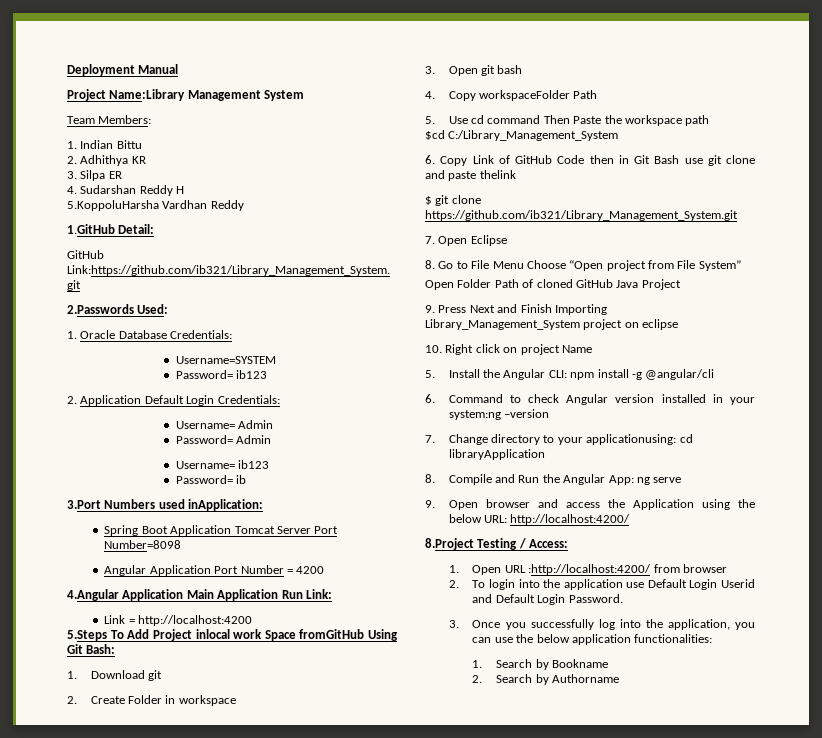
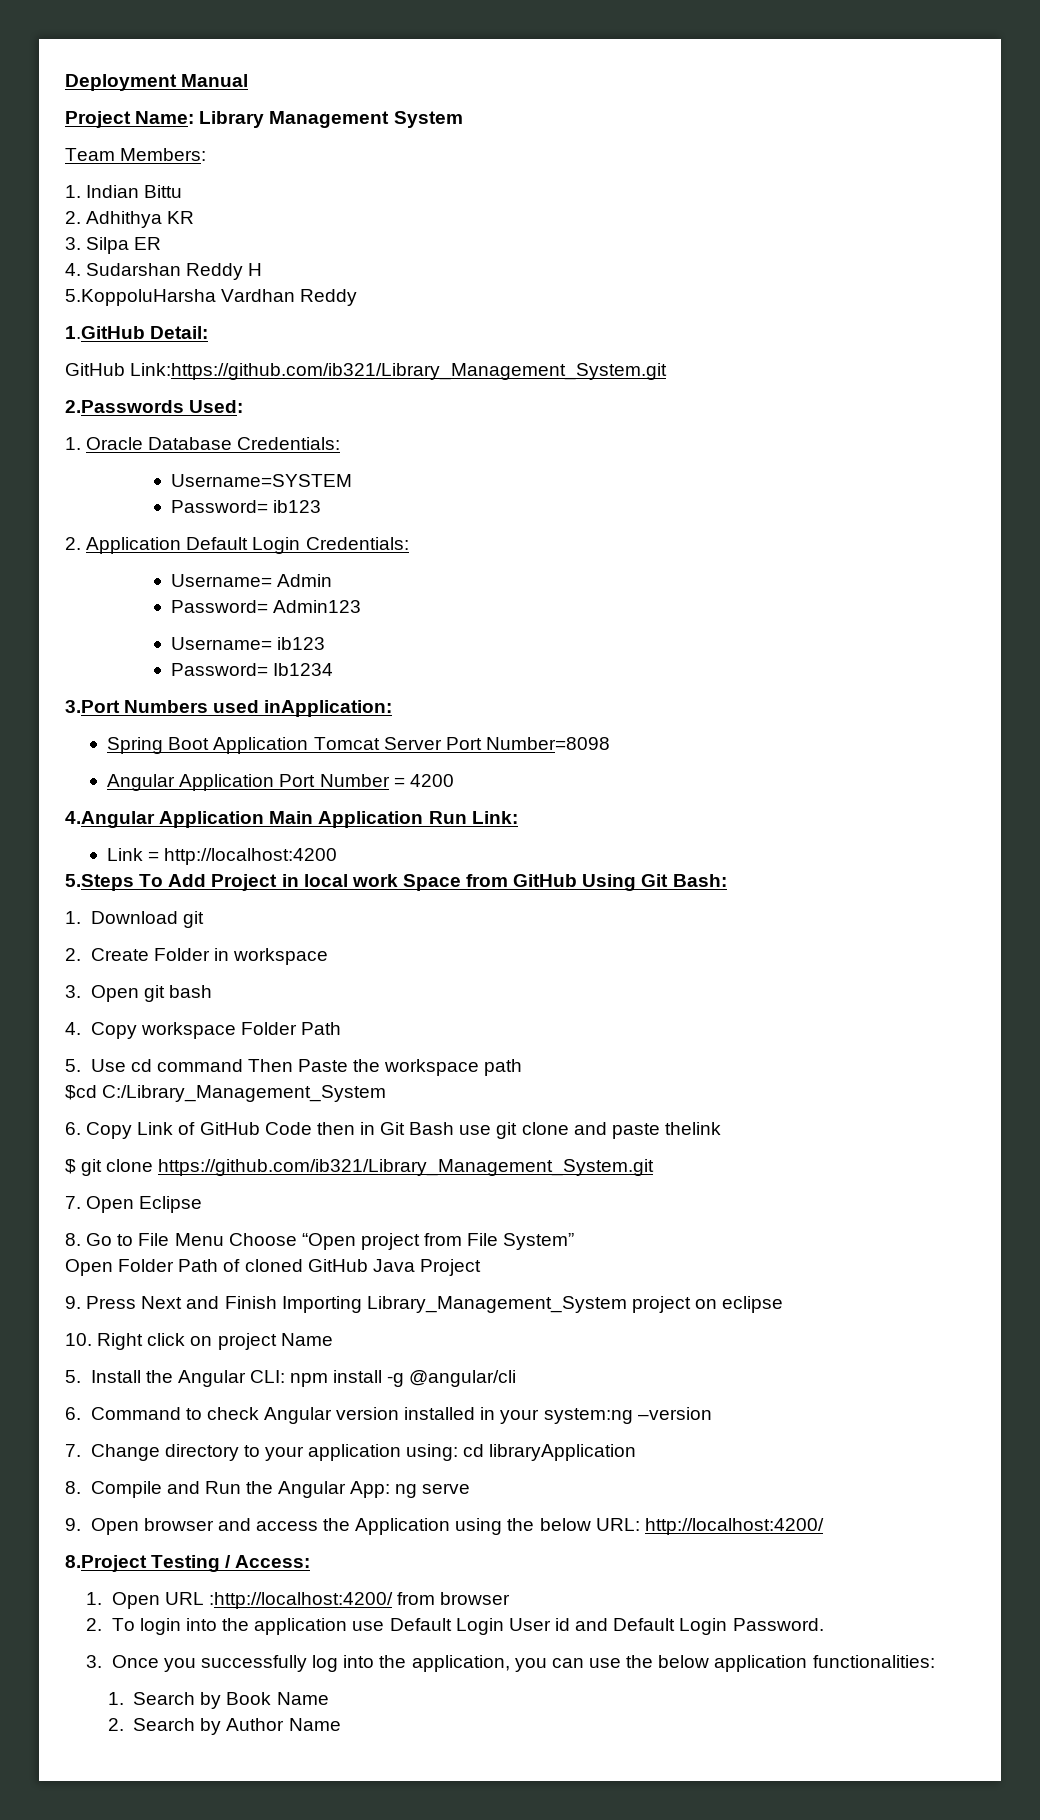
- Project Name:Library Management System
+ Project Name: Library Management System
- Password= Admin
+ Password= Admin123
- Password= ib
+ Password= Ib1234
- 5.Steps To Add Project inlocal work Space fromGitHub Using Git Bash:
+ 5.Steps To Add Project in local work Space from GitHub Using Git Bash:
- 4. Copy workspaceFolder Path
+ 4. Copy workspace Folder Path
- 7. Change directory to your applicationusing: cd libraryApplication
+ 7. Change directory to your application using: cd libraryApplication
- 2. To login into the application use Default Login Userid and Default Login Password.
+ 2. To login into the application use Default Login User id and Default Login Password.
- 1. Search by Bookname
+ 1. Search by Book Name
- 2. Search by Authorname
+ 2. Search by Author Name

